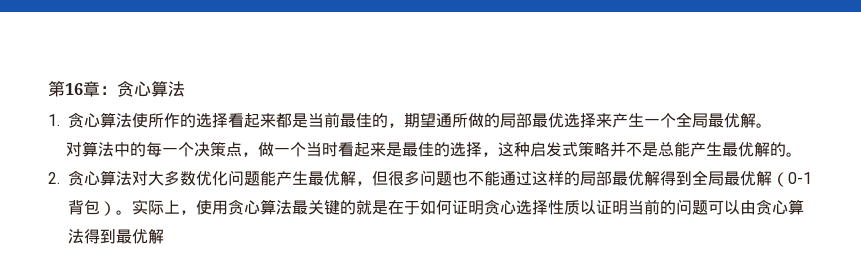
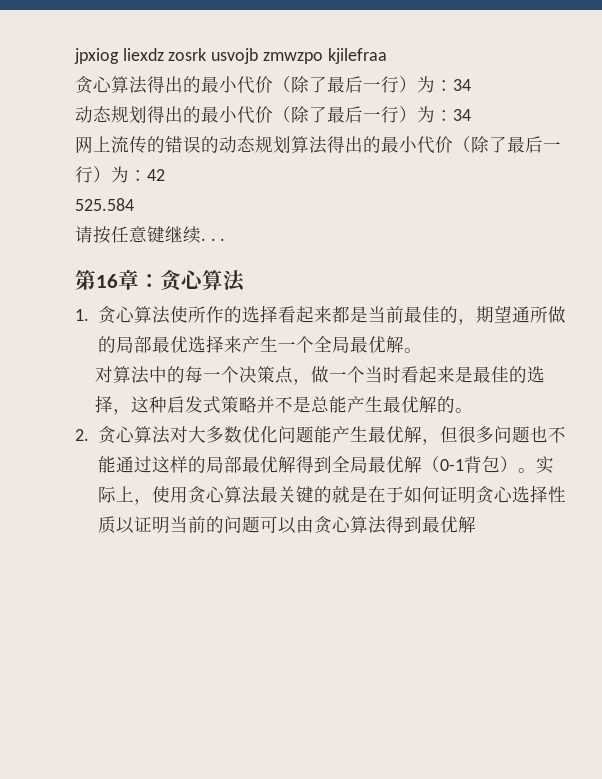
+ jpxiog liexdz zosrk usvojb zmwzpo kjilefraa
+ 贪心算法得出的最小代价（除了最后一行）为：34
+ 动态规划得出的最小代价（除了最后一行）为：34
+ 网上流传的错误的动态规划算法得出的最小代价（除了最后一行）为：42
+ 525.584
+ 请按任意键继续. . .

